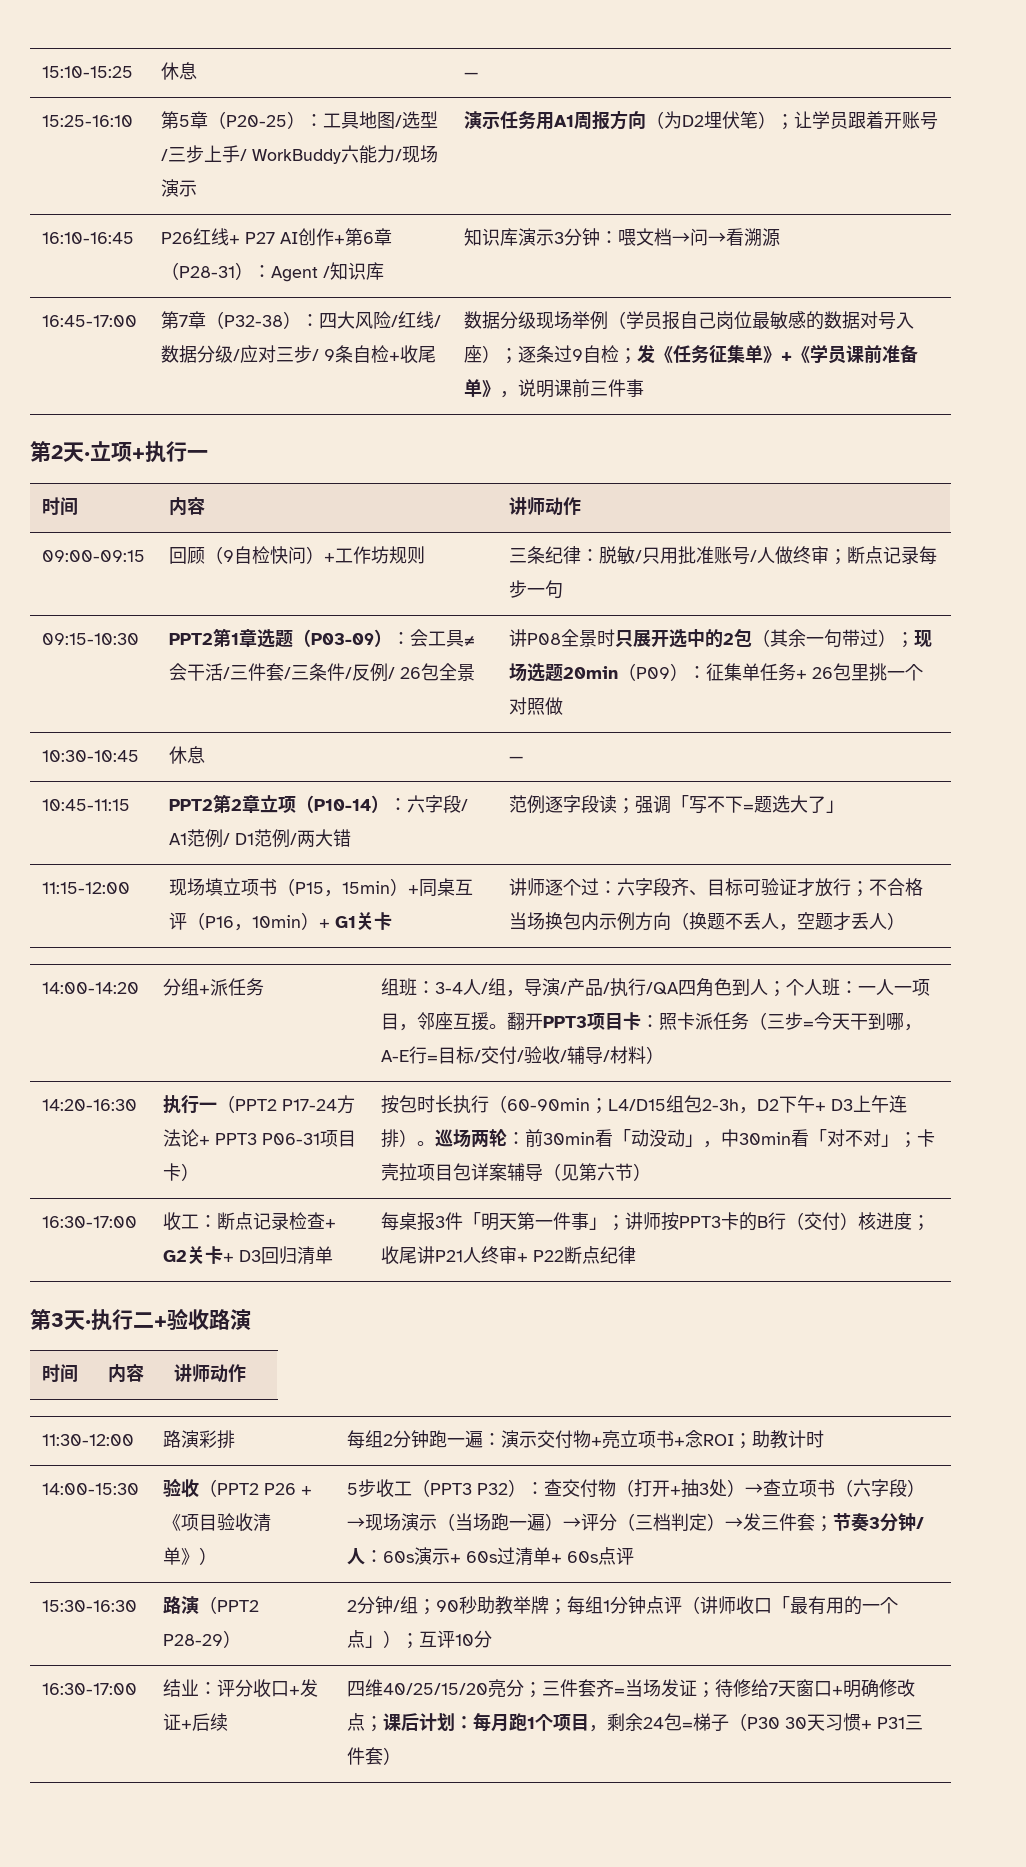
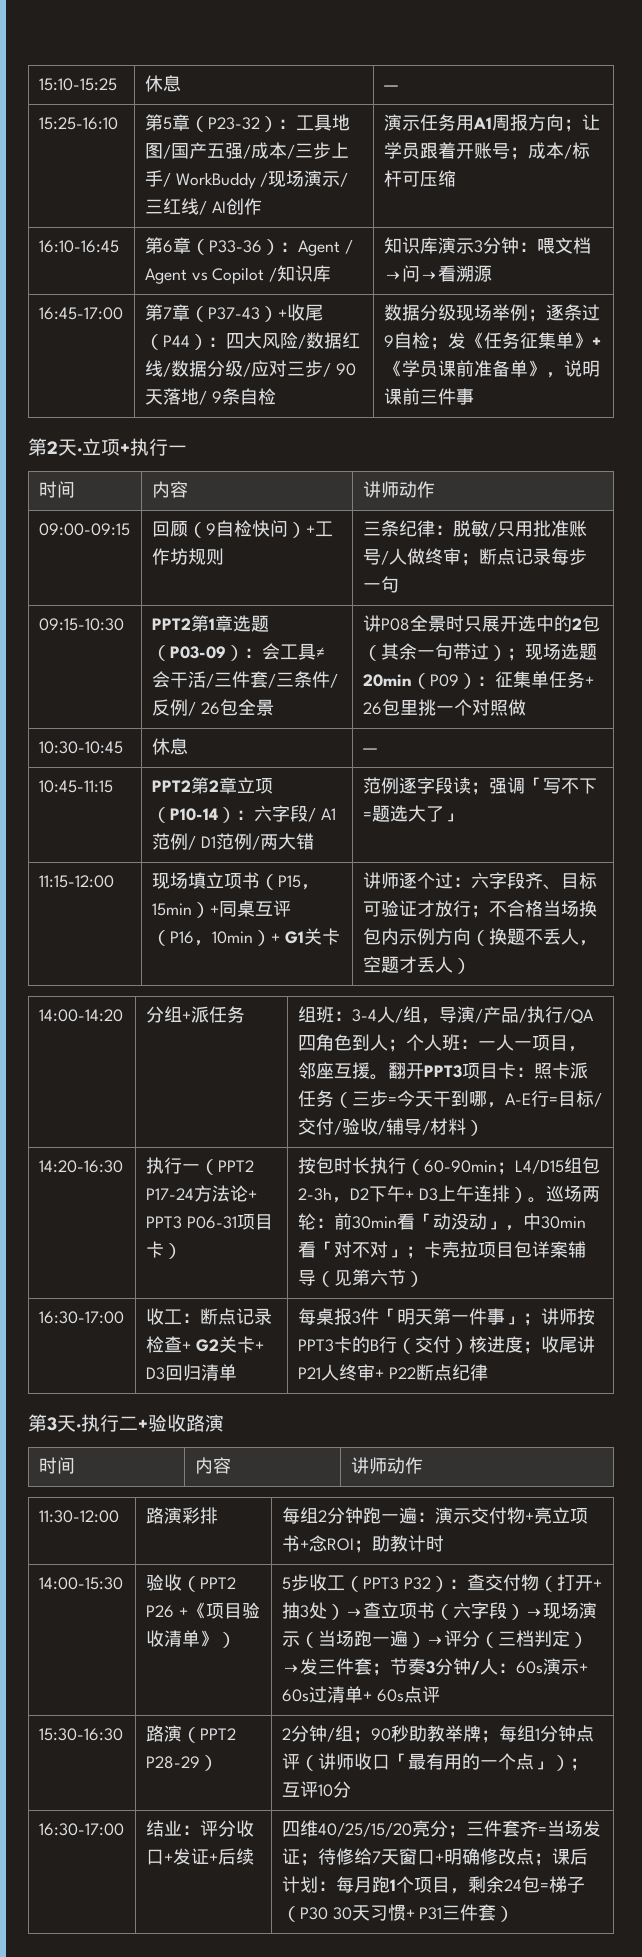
- 第5章（P20-25）：工具地图/选型/三步上手/ WorkBuddy六能力/现场演示
+ 第5章（P23-32）：工具地图/国产五强/成本/三步上手/ WorkBuddy /现场演示/三红线/ AI创作
- 演示任务用A1周报方向（为D2埋伏笔）；让学员跟着开账号
- 16:10-16:45 | P26红线+ P27 AI创作+第6章（P28-31）：Agent /知识库 | 知识库演示3分钟：喂文档→问→看溯源
+ 演示任务用A1周报方向；让学员跟着开账号；成本/标杆可压缩
+ 16:10-16:45 | 第6章（P33-36）：Agent / Agent vs Copilot /知识库 | 知识库演示3分钟：喂文档→问→看溯源
- 第7章（P32-38）：四大风险/红线/数据分级/应对三步/ 9条自检+收尾
+ 第7章（P37-43）+收尾（P44）：四大风险/数据红线/数据分级/应对三步/ 90天落地/ 9条自检
- 数据分级现场举例（学员报自己岗位最敏感的数据对号入座）；逐条过9自检；发《任务征集单》+《学员课前准备单》，说明课前三件事
+ 数据分级现场举例；逐条过9自检；发《任务征集单》+《学员课前准备单》，说明课前三件事

